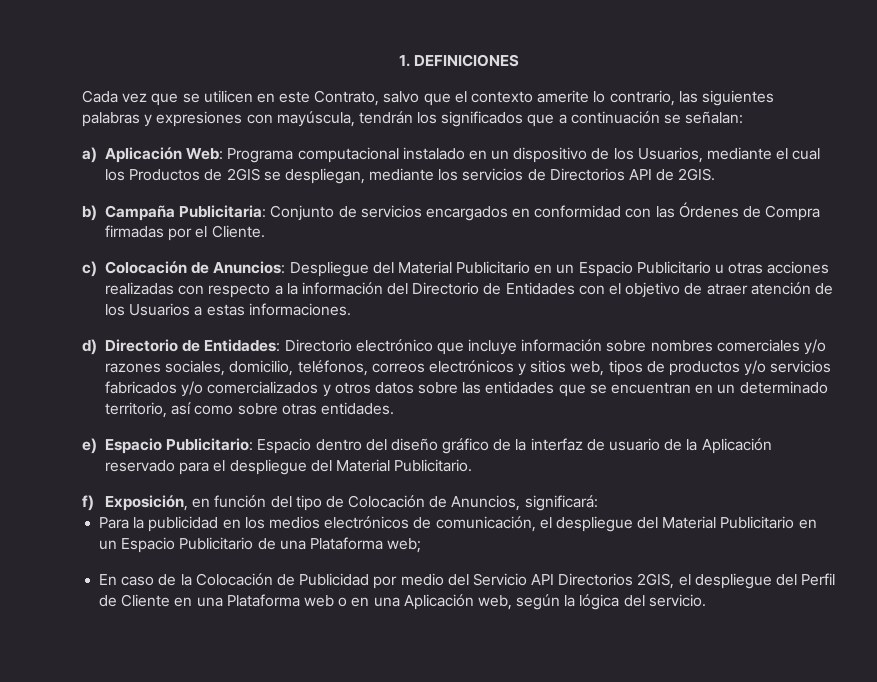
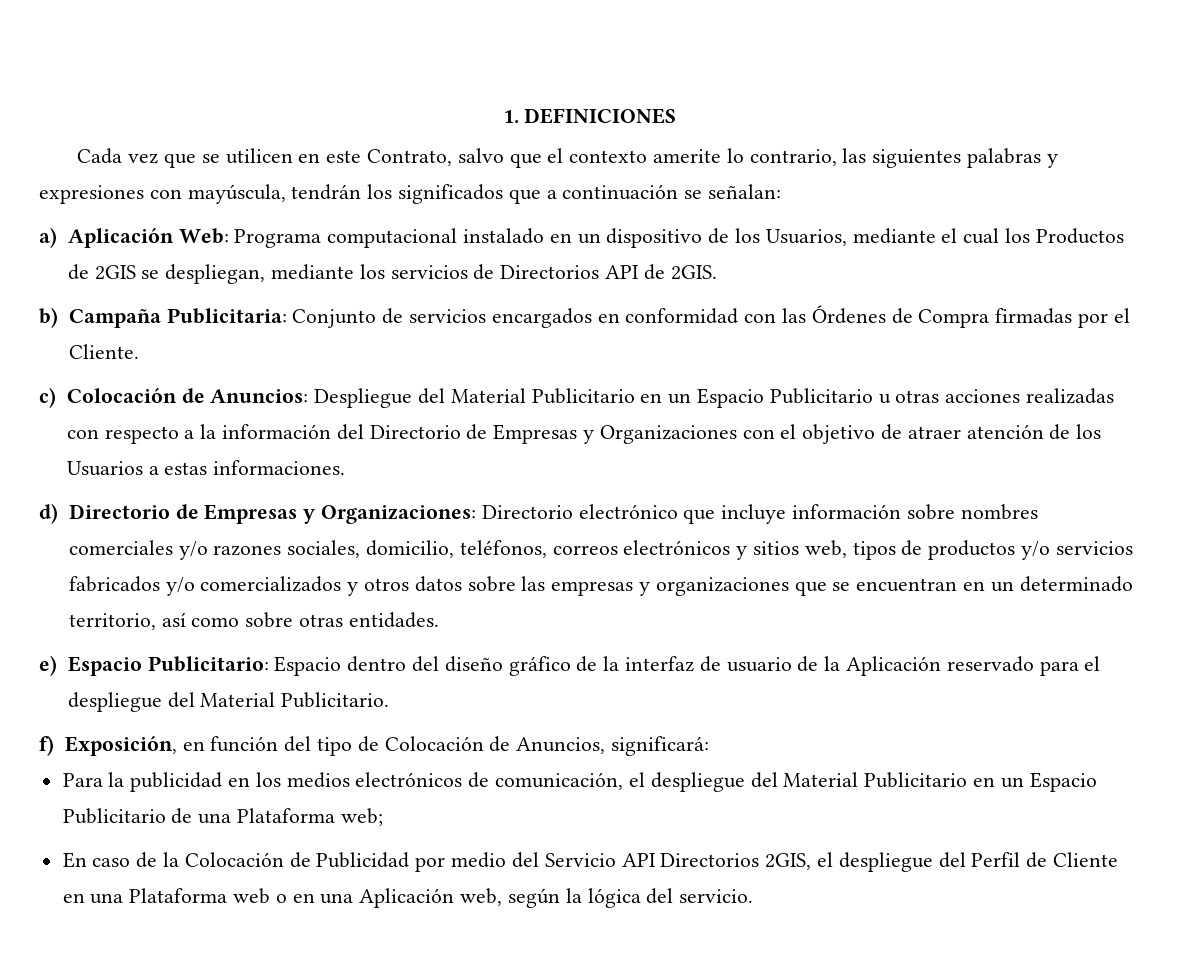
- c) Colocación de Anuncios: Despliegue del Material Publicitario en un Espacio Publicitario u otras acciones realizadas con respecto a la información del Directorio de Entidades con el objetivo de atraer atención de los Usuarios a estas informaciones.
+ c) Colocación de Anuncios: Despliegue del Material Publicitario en un Espacio Publicitario u otras acciones realizadas con respecto a la información del Directorio de Empresas y Organizaciones con el objetivo de atraer atención de los Usuarios a estas informaciones.
- d) Directorio de Entidades: Directorio electrónico que incluye información sobre nombres comerciales y/o razones sociales, domicilio, teléfonos, correos electrónicos y sitios web, tipos de productos y/o servicios fabricados y/o comercializados y otros datos sobre las entidades que se encuentran en un determinado territorio, así como sobre otras entidades.
+ d) Directorio de Empresas y Organizaciones: Directorio electrónico que incluye información sobre nombres comerciales y/o razones sociales, domicilio, teléfonos, correos electrónicos y sitios web, tipos de productos y/o servicios fabricados y/o comercializados y otros datos sobre las empresas y organizaciones que se encuentran en un determinado territorio, así como sobre otras entidades.

